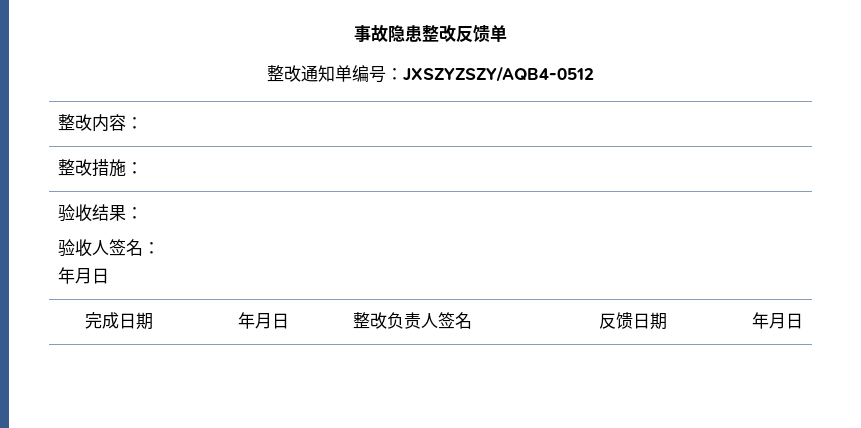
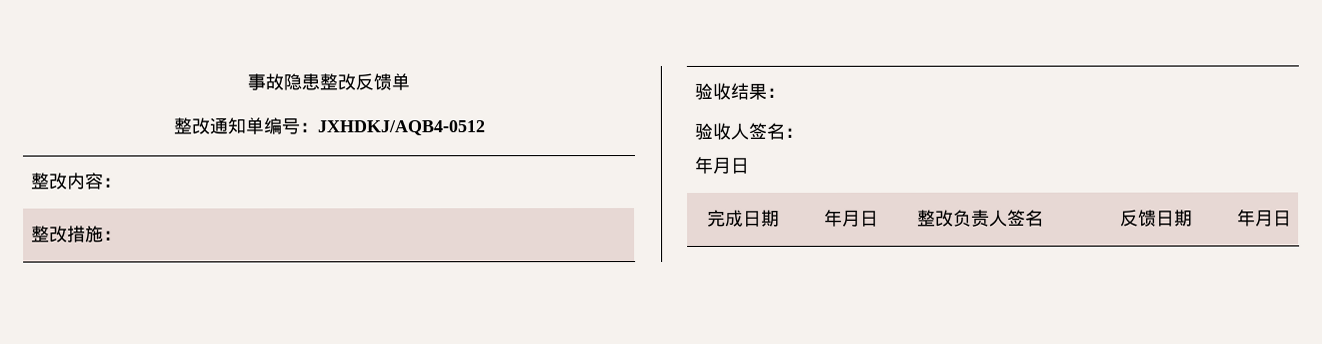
- 整改通知单编号：JXSZYZSZY/AQB4-0512
+ 整改通知单编号：JXHDKJ/AQB4-0512

